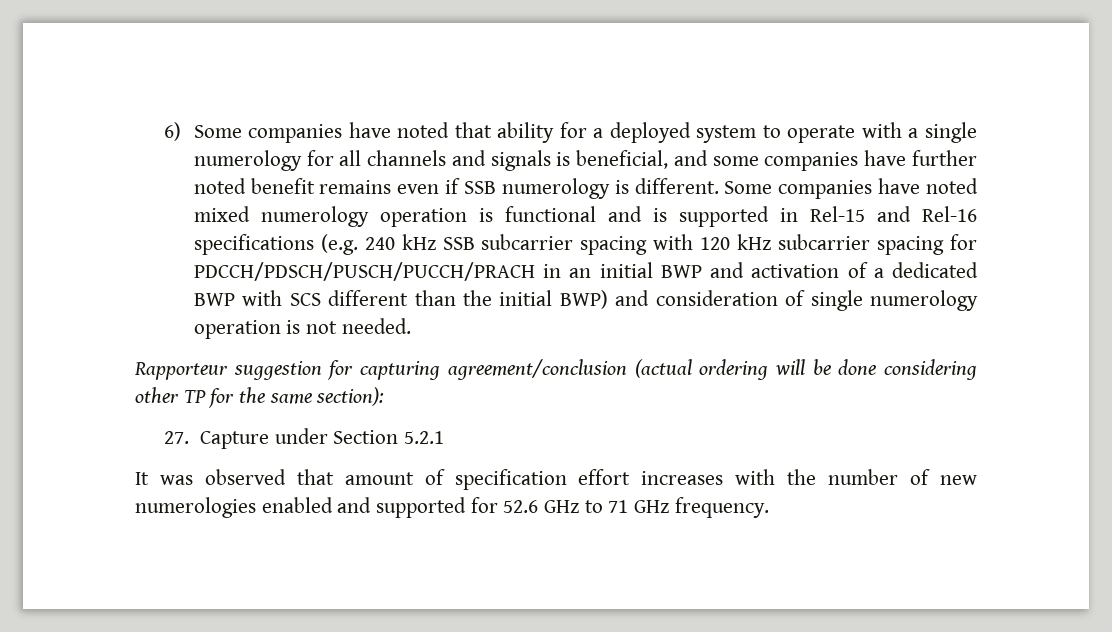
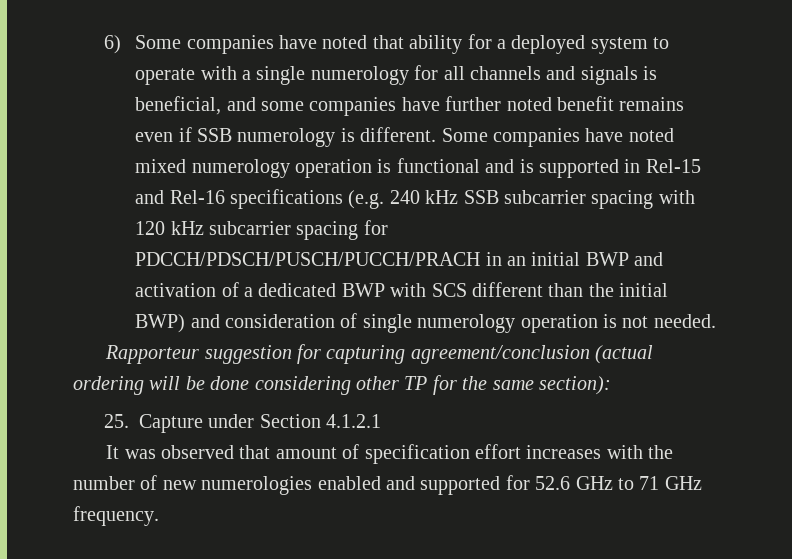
- 27. Capture under Section 5.2.1
+ 25. Capture under Section 4.1.2.1

